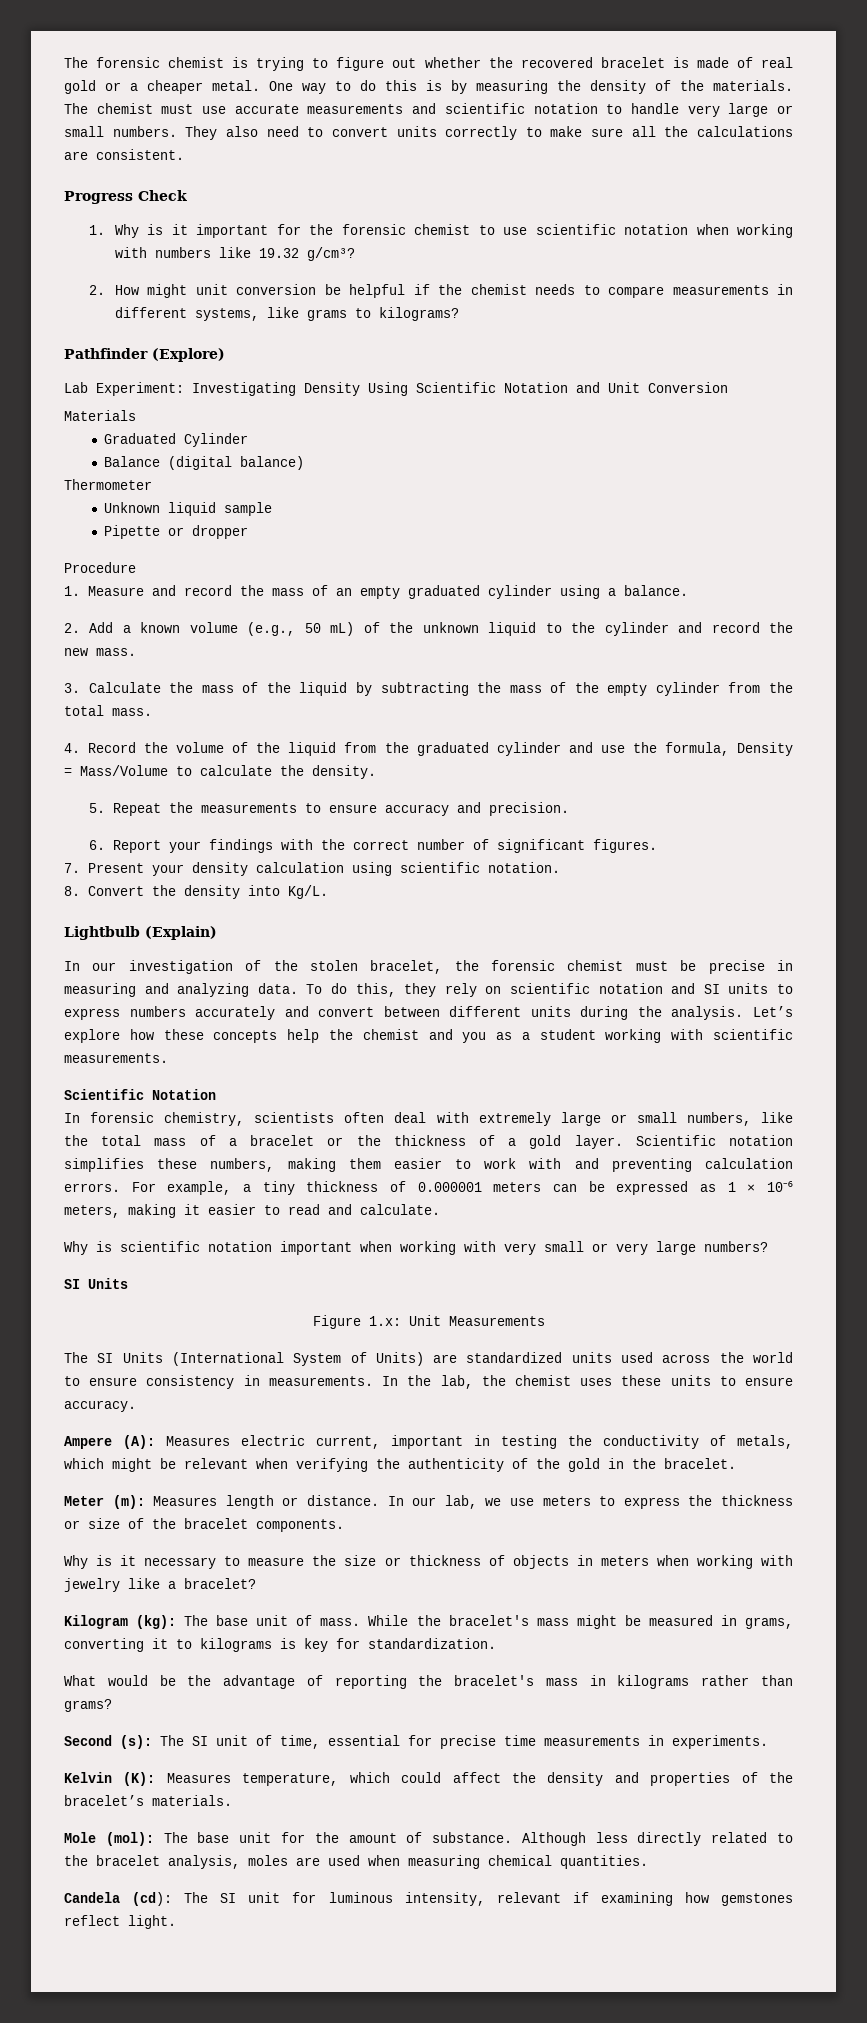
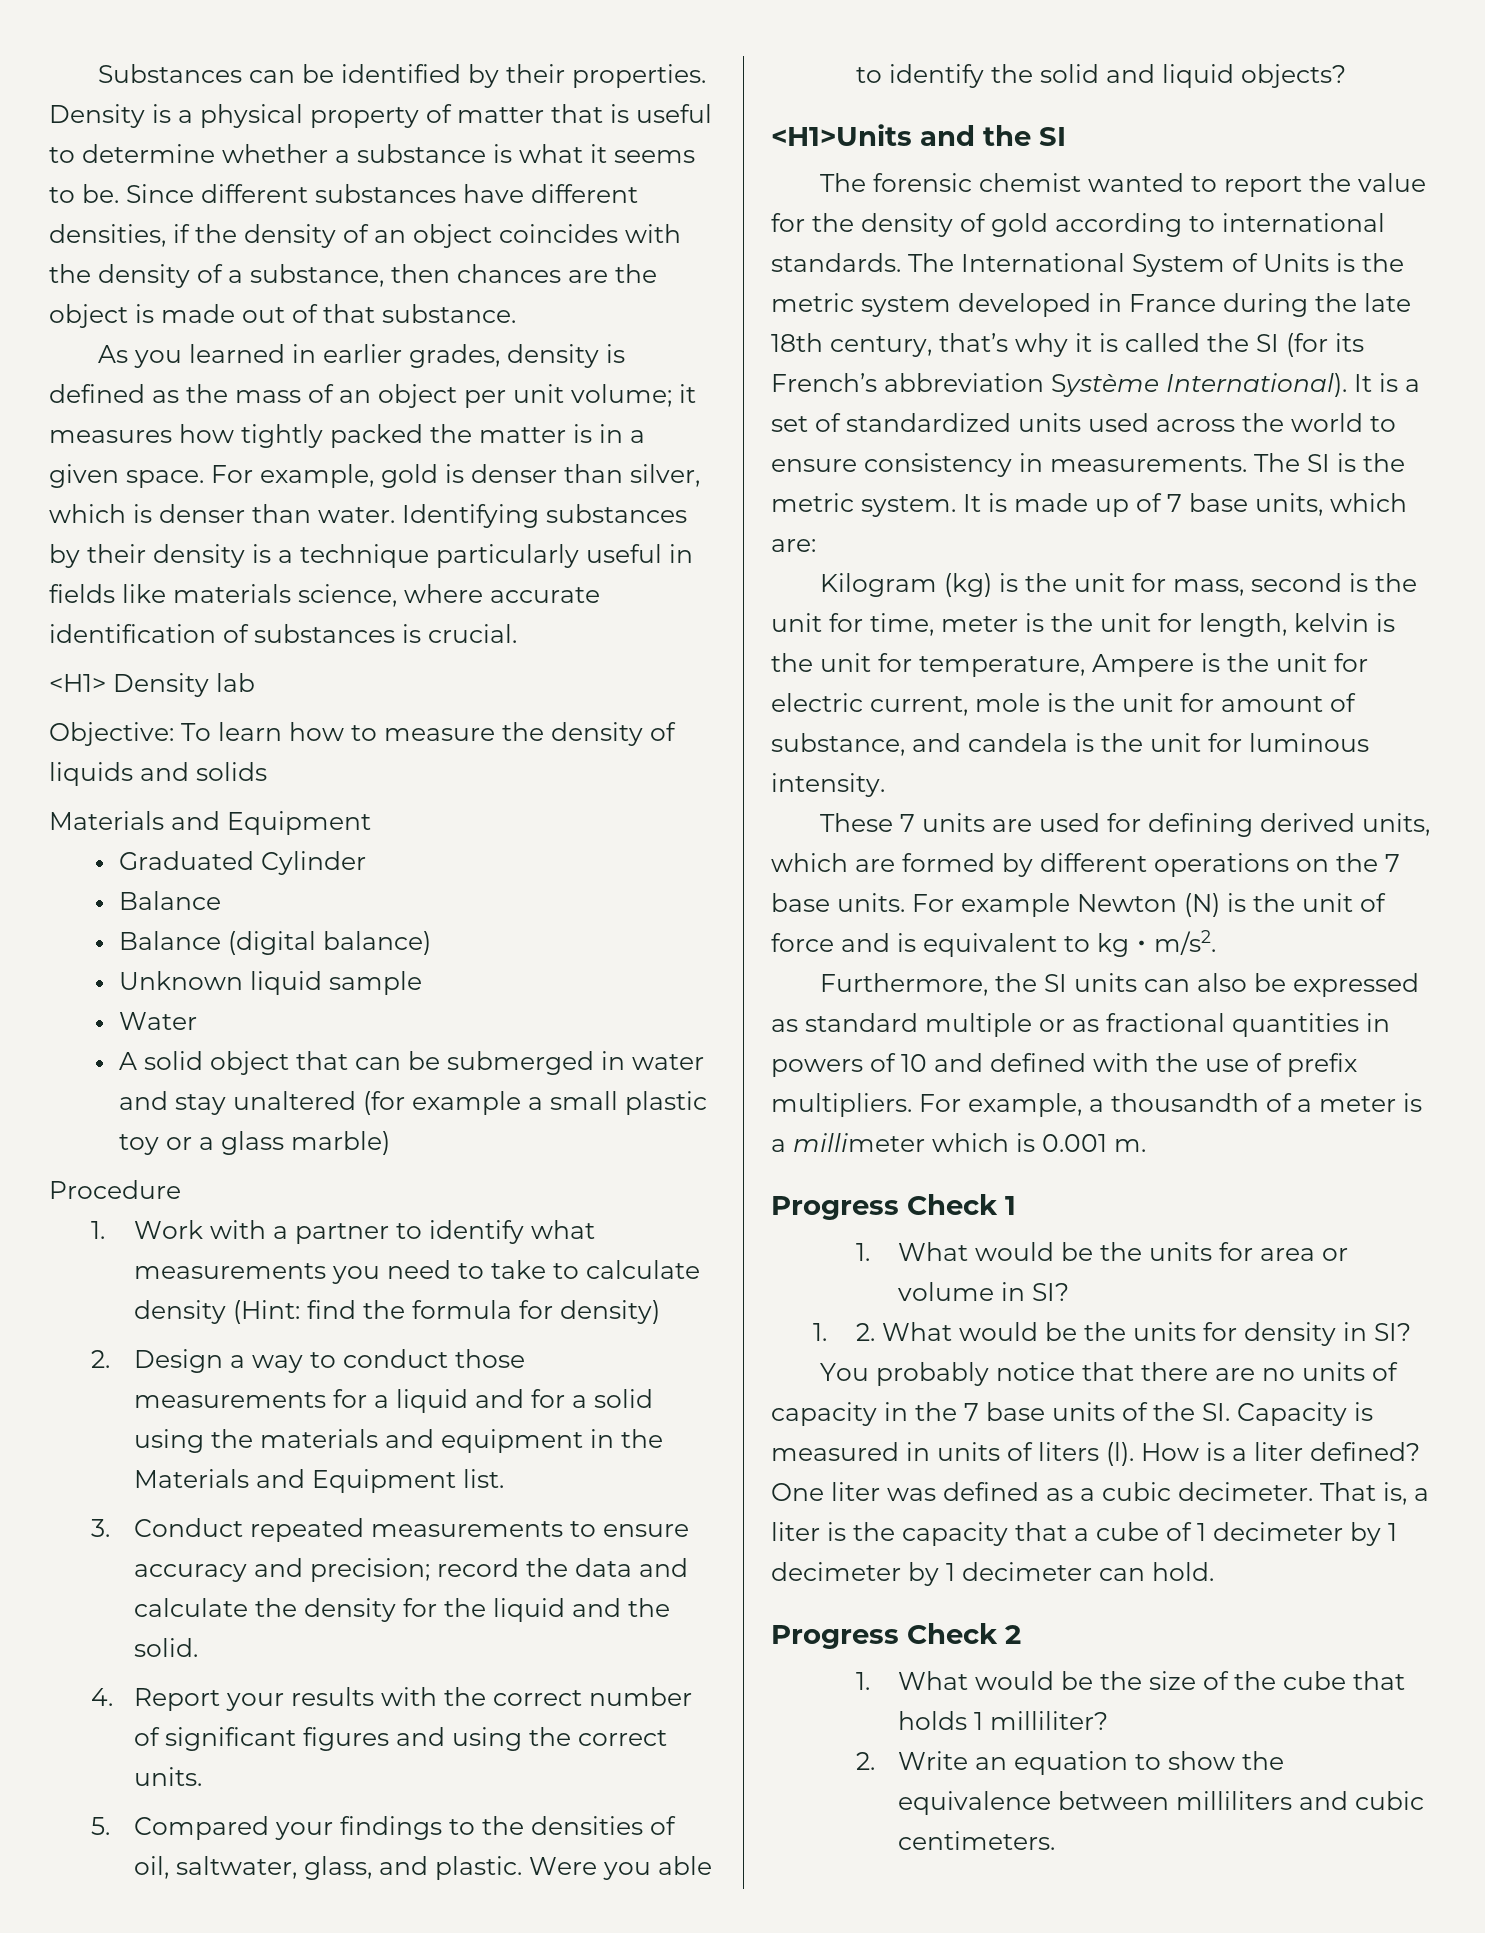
- The forensic chemist is trying to figure out whether the recovered bracelet is made of real gold or a cheaper metal. One way to do this is by measuring the density of the materials. The chemist must use accurate measurements and scientific notation to handle very large or small numbers. They also need to convert units correctly to make sure all the calculations are consistent.
- Progress Check
- 1. Why is it important for the forensic chemist to use scientific notation when working with numbers like 19.32 g/cm³?
- 2. How might unit conversion be helpful if the chemist needs to compare measurements in different systems, like grams to kilograms?
- Pathfinder (Explore)
- Lab Experiment: Investigating Density Using Scientific Notation and Unit Conversion
- Materials
+ Substances can be identified by their properties. Density is a physical property of matter that is useful to determine whether a substance is what it seems to be. Since different substances have different densities, if the density of an object coincides with the density of a substance, then chances are the object is made out of that substance.
+ As you learned in earlier grades, density is defined as the mass of an object per unit volume; it measures how tightly packed the matter is in a given space. For example, gold is denser than silver, which is denser than water. Identifying substances by their density is a technique particularly useful in fields like materials science, where accurate identification of substances is crucial.
+ <H1> Density lab
+ Objective: To learn how to measure the density of liquids and solids
+ Materials and Equipment
  Graduated Cylinder
+ Balance
- Thermometer
- Pipette or dropper
+ Water
+ A solid object that can be submerged in water and stay unaltered (for example a small plastic toy or a glass marble)
  Procedure
- 1. Measure and record the mass of an empty graduated cylinder using a balance.
- 2. Add a known volume (e.g., 50 mL) of the unknown liquid to the cylinder and record the new mass.
- 3. Calculate the mass of the liquid by subtracting the mass of the empty cylinder from the total mass.
- 4. Record the volume of the liquid from the graduated cylinder and use the formula, Density = Mass/Volume to calculate the density.
- 5. Repeat the measurements to ensure accuracy and precision.
- 6. Report your findings with the correct number of significant figures.
- 7. Present your density calculation using scientific notation.
- 8. Convert the density into Kg/L.
- Lightbulb (Explain)
- In our investigation of the stolen bracelet, the forensic chemist must be precise in measuring and analyzing data. To do this, they rely on scientific notation and SI units to express numbers accurately and convert between different units during the analysis. Let’s explore how these concepts help the chemist and you as a student working with scientific measurements.
- Scientific Notation
- In forensic chemistry, scientists often deal with extremely large or small numbers, like the total mass of a bracelet or the thickness of a gold layer. Scientific notation simplifies these numbers, making them easier to work with and preventing calculation errors. For example, a tiny thickness of 0.000001 meters can be expressed as 1 × 10⁻⁶ meters, making it easier to read and calculate.
- Why is scientific notation important when working with very small or very large numbers?
- SI Units
- Figure 1.x: Unit Measurements
- The SI Units (International System of Units) are standardized units used across the world to ensure consistency in measurements.
+ 1. Work with a partner to identify what measurements you need to take to calculate density (Hint: find the formula for density)
+ 2. Design a way to conduct those measurements for a liquid and for a solid using the materials and equipment in the Materials and Equipment list.
+ 3. Conduct repeated measurements to ensure accuracy and precision; record the data and calculate the density for the liquid and the solid.
+ 4. Report your results with the correct number of significant figures and using the correct units.
+ 5. Compared your findings to the densities of oil, saltwater, glass, and plastic. Were you able to identify the solid and liquid objects?
+ <H1>Units and the SI
+ The forensic chemist wanted to report the value for the density of gold according to international standards. The International System of Units is the metric system developed in France during the late 18th century, that’s why it is called the SI (for its French’s abbreviation Système International). It is a set of standardized units used across the world to ensure consistency in measurements.
- In the lab, the chemist uses these units to ensure accuracy.
- Ampere (A): Measures electric current, important in testing the conductivity of metals, which might be relevant when verifying the authenticity of the gold in the bracelet.
- Meter (m): Measures length or distance. In our lab, we use meters to express the thickness or size of the bracelet components.
- Why is it necessary to measure the size or thickness of objects in meters when working with jewelry like a bracelet?
- Kilogram (kg): The base unit of mass. While the bracelet's mass might be measured in grams, converting it to kilograms is key for standardization.
- What would be the advantage of reporting the bracelet's mass in kilograms rather than grams?
- Second (s): The SI unit of time, essential for precise time measurements in experiments.
- Kelvin (K): Measures temperature, which could affect the density and properties of the bracelet’s materials.
- Mole (mol): The base unit for the amount of substance. Although less directly related to the bracelet analysis, moles are used when measuring chemical quantities.
- Candela (cd): The SI unit for luminous intensity, relevant if examining how gemstones reflect light.
+ The SI is the metric system. It is made up of 7 base units, which are:
+ Kilogram (kg) is the unit for mass, second is the unit for time, meter is the unit for length, kelvin is the unit for temperature, Ampere is the unit for electric current, mole is the unit for amount of substance, and candela is the unit for luminous intensity.
+ These 7 units are used for defining derived units, which are formed by different operations on the 7 base units. For example Newton (N) is the unit of force and is equivalent to kg・m/s2.
+ Furthermore, the SI units can also be expressed as standard multiple or as fractional quantities in powers of 10 and defined with the use of prefix multipliers. For example, a thousandth of a meter is a millimeter which is 0.001 m.
+ Progress Check 1
+ 1. What would be the units for area or volume in SI?
+ 1. 2. What would be the units for density in SI?
+ You probably notice that there are no units of capacity in the 7 base units of the SI. Capacity is measured in units of liters (l). How is a liter defined? One liter was defined as a cubic decimeter. That is, a liter is the capacity that a cube of 1 decimeter by 1 decimeter by 1 decimeter can hold.
+ Progress Check 2
+ 1. What would be the size of the cube that holds 1 milliliter?
+ 2. Write an equation to show the equivalence between milliliters and cubic centimeters.

